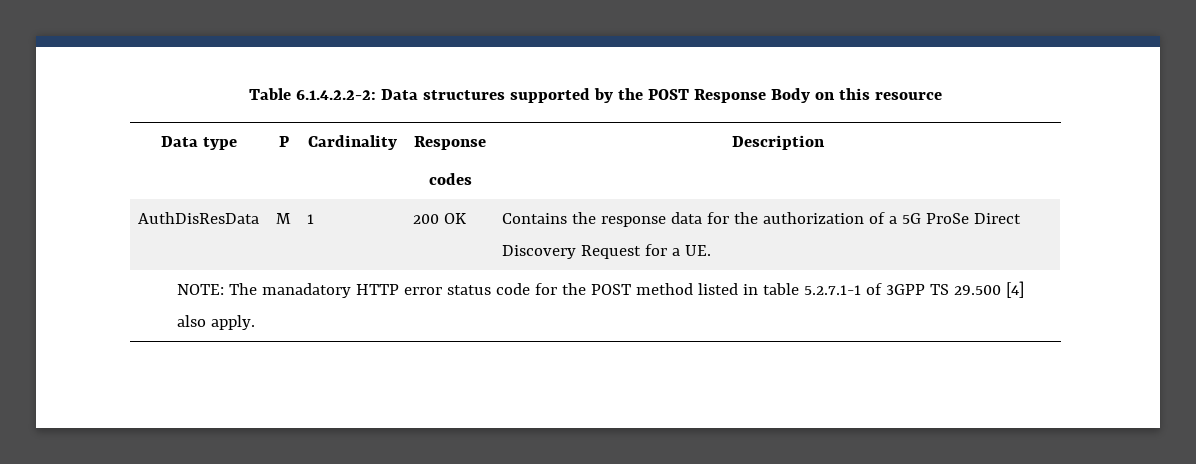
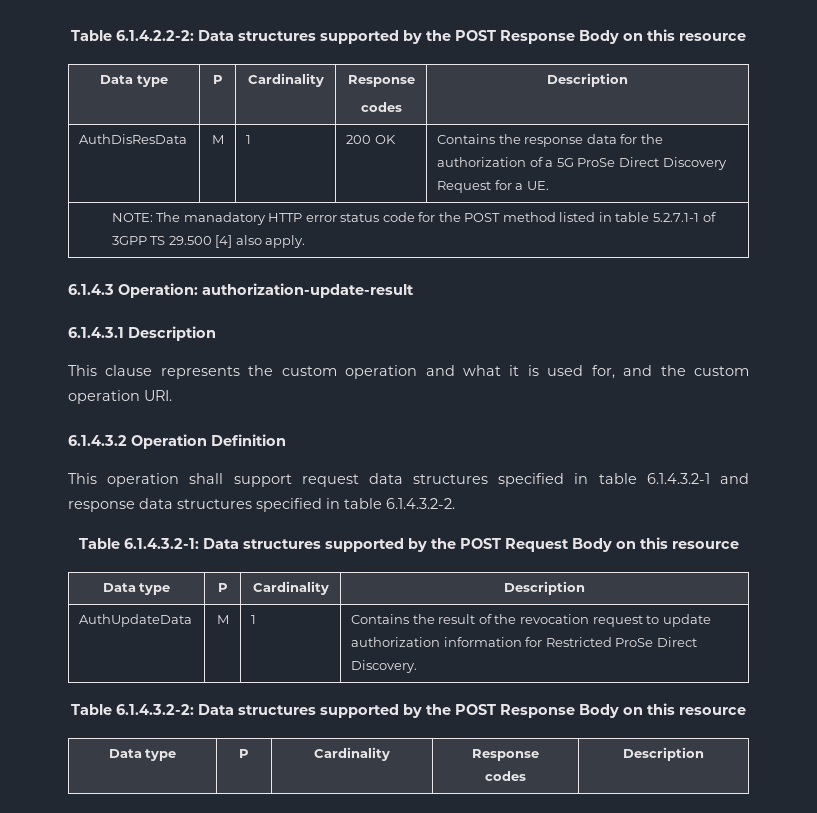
+ 6.1.4.3 Operation: authorization-update-result
+ 6.1.4.3.1 Description
+ This clause represents the custom operation and what it is used for, and the custom operation URI.
+ 6.1.4.3.2 Operation Definition
+ This operation shall support request data structures specified in table 6.1.4.3.2-1 and response data structures specified in table 6.1.4.3.2-2.
+ Table 6.1.4.3.2-1: Data structures supported by the POST Request Body on this resource
+ Data type | P | Cardinality | Description
+ AuthUpdateData | M | 1 | Contains the result of the revocation request to update authorization information for Restricted ProSe Direct Discovery.
+ Table 6.1.4.3.2-2: Data structures supported by the POST Response Body on this resource
+ Data type | P | Cardinality | Response
+ codes | Description

